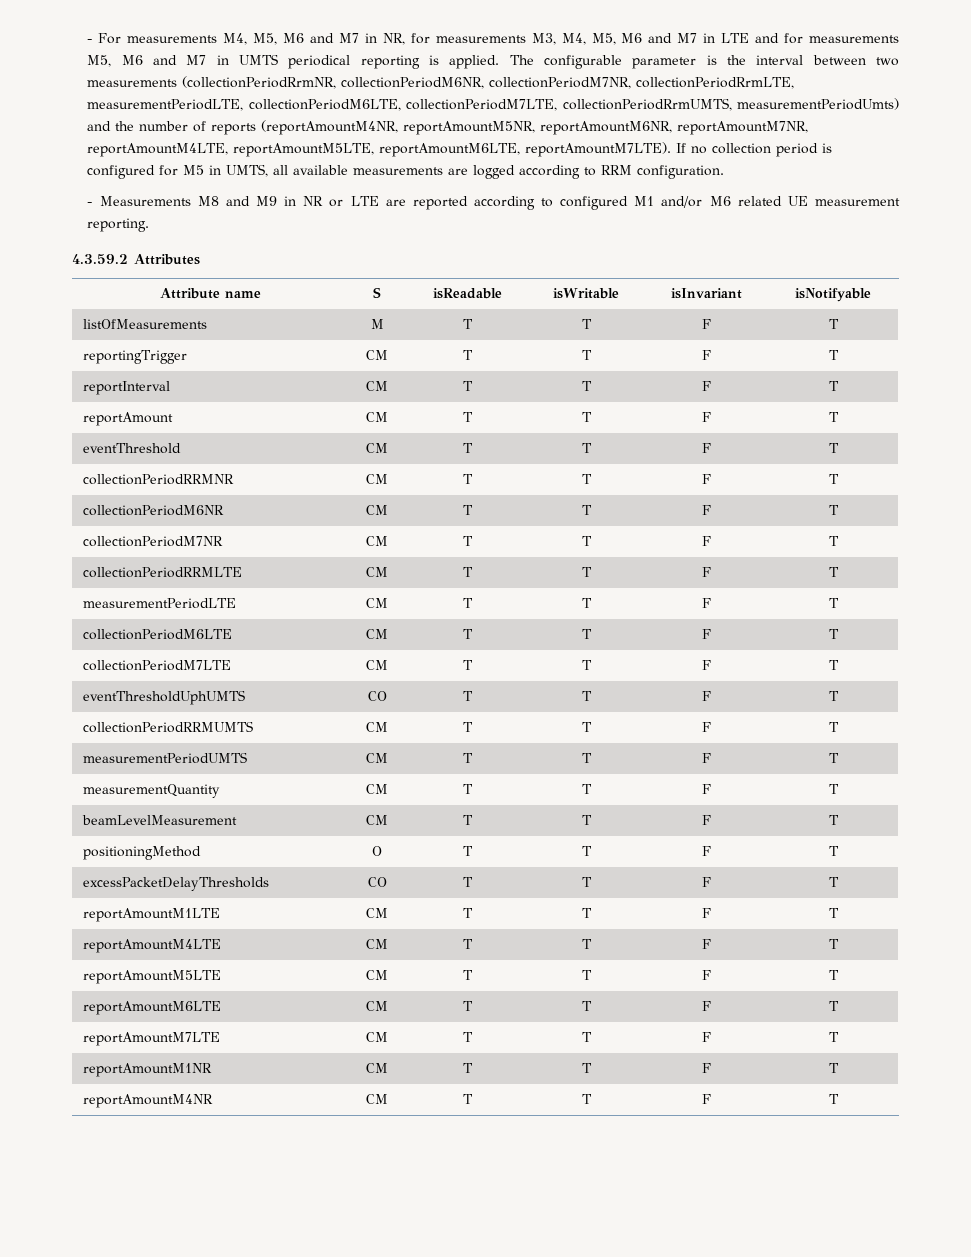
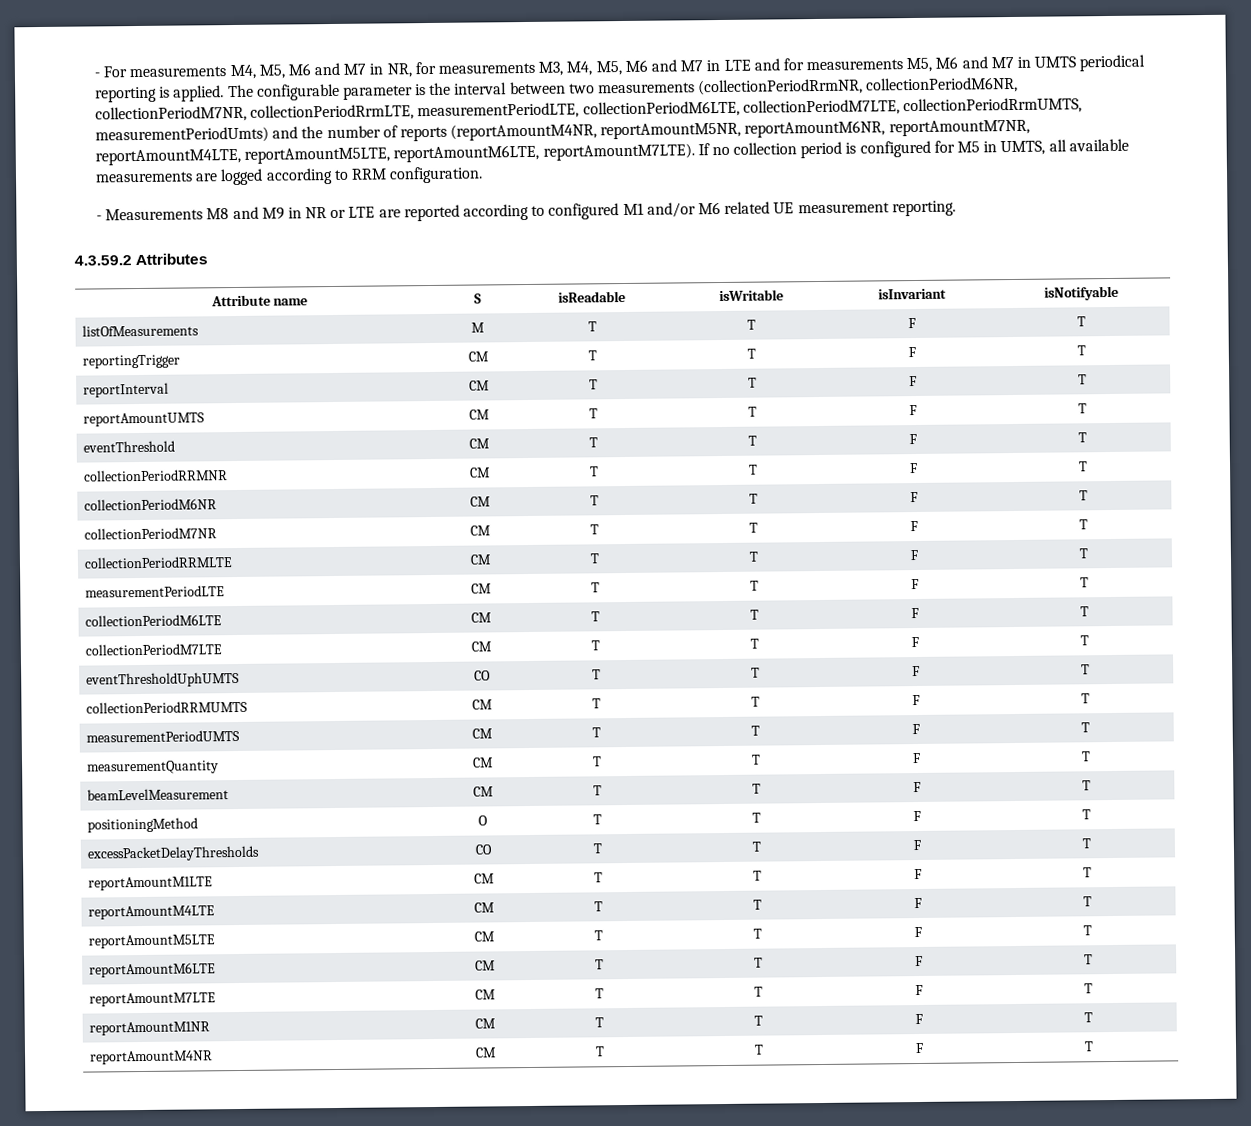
- reportAmount | CM | T | T | F | T
+ reportAmountUMTS | CM | T | T | F | T

